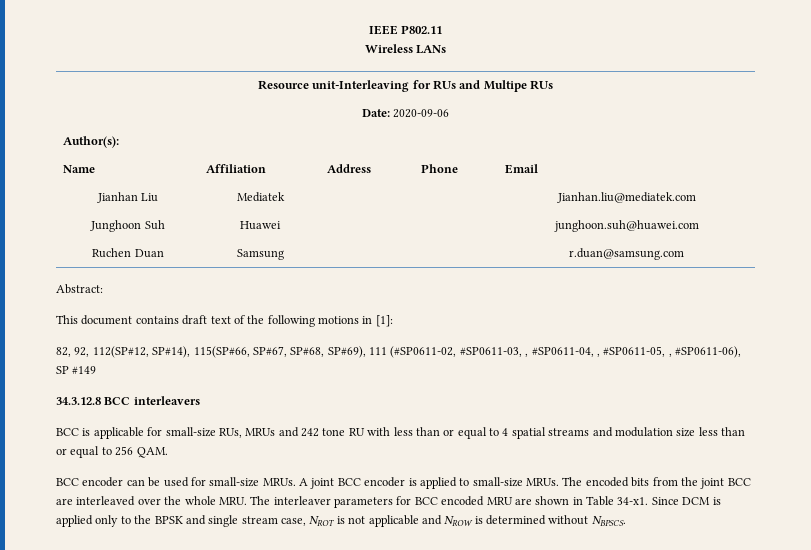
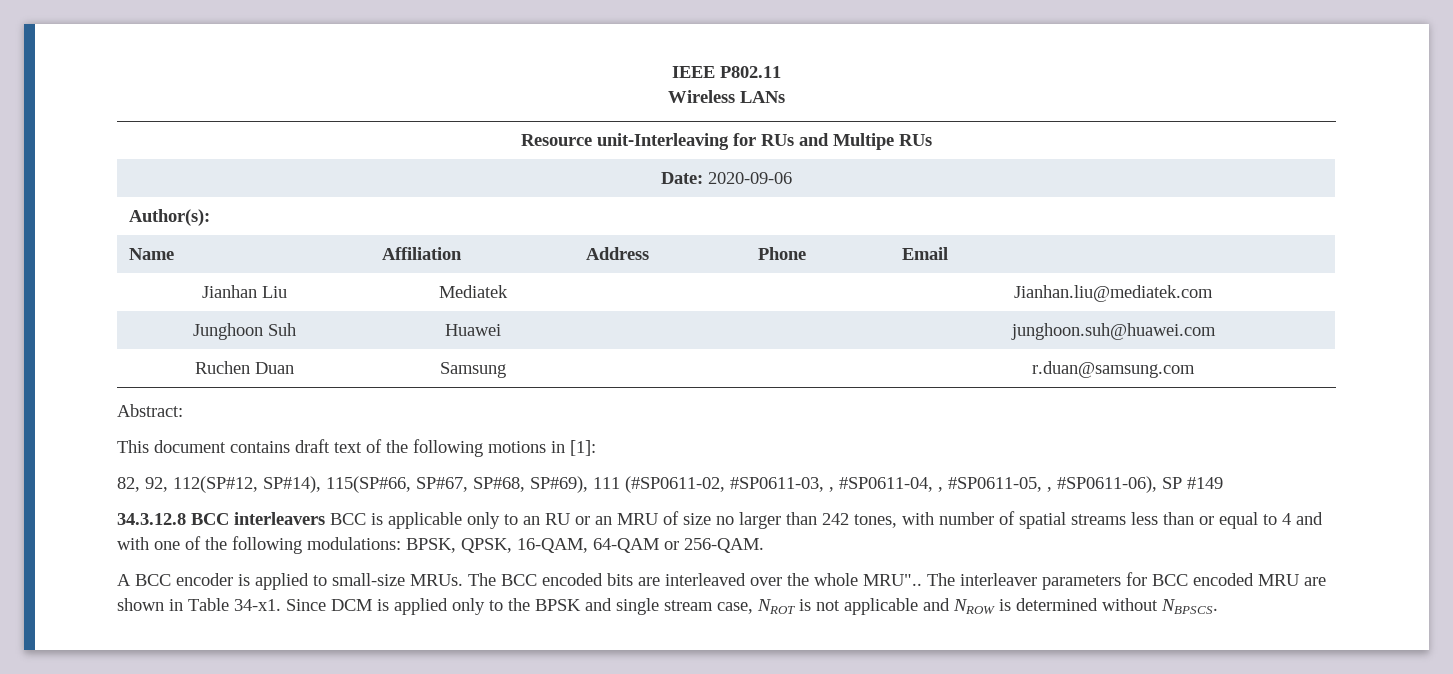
- 34.3.12.8 BCC interleavers
- BCC is applicable for small-size RUs, MRUs and 242 tone RU with less than or equal to 4 spatial streams and modulation size less than or equal to 256 QAM.
- BCC encoder can be used for small-size MRUs. A joint BCC encoder is applied to small-size MRUs.
+ 34.3.12.8 BCC interleavers BCC is applicable only to an RU or an MRU of size no larger than 242 tones, with number of spatial streams less than or equal to 4 and with one of the following modulations: BPSK, QPSK, 16-QAM, 64-QAM or 256-QAM.
+ A BCC encoder is applied to small-size MRUs.
- The encoded bits from the joint BCC are interleaved over the whole MRU. The interleaver parameters for BCC encoded MRU are shown in Table 34-x1.
+ The BCC encoded bits are interleaved over the whole MRU".. The interleaver parameters for BCC encoded MRU are shown in Table 34-x1.

